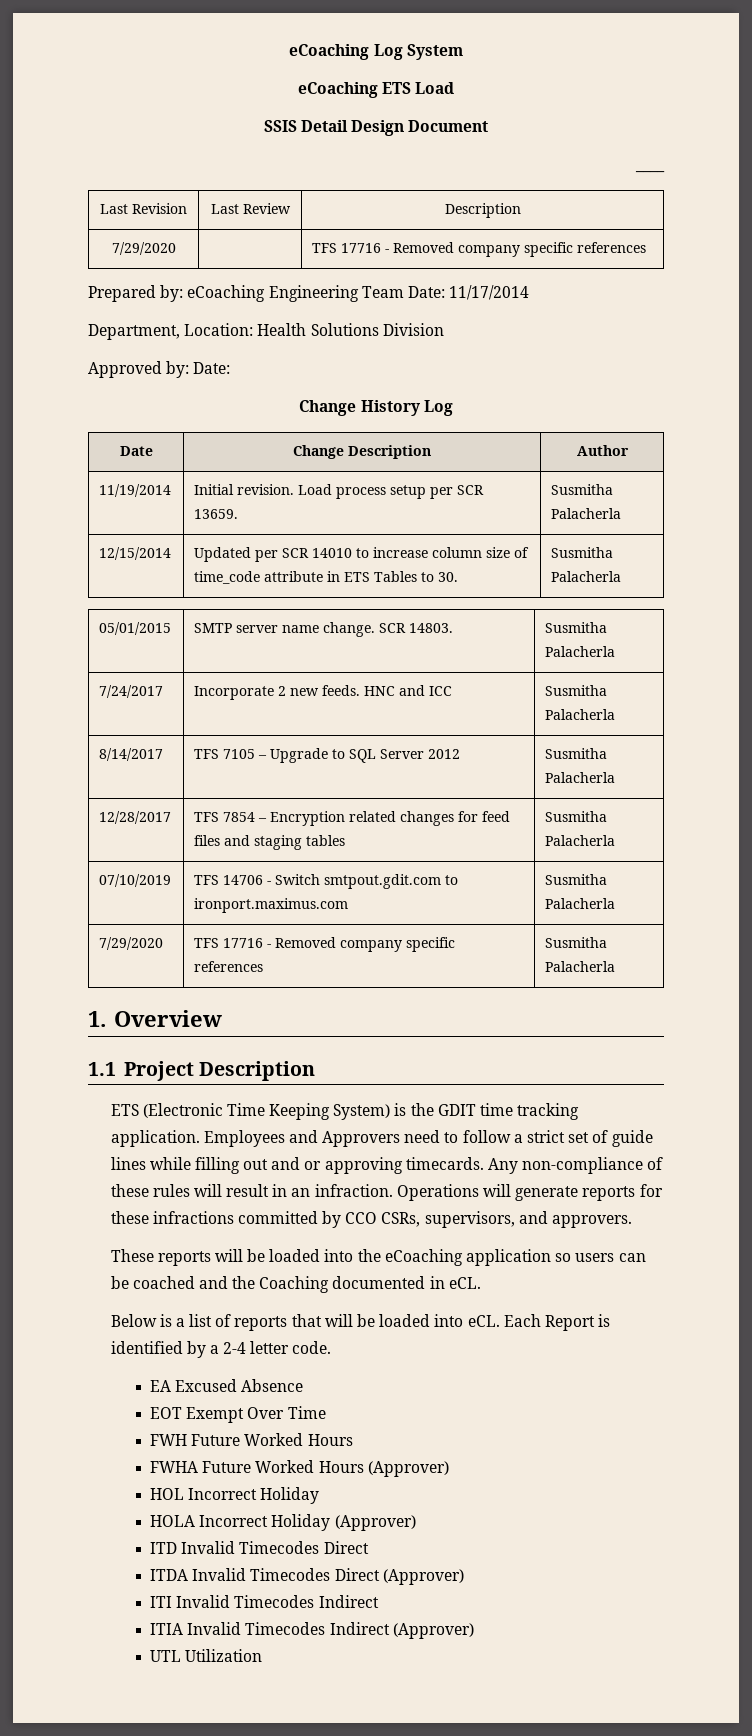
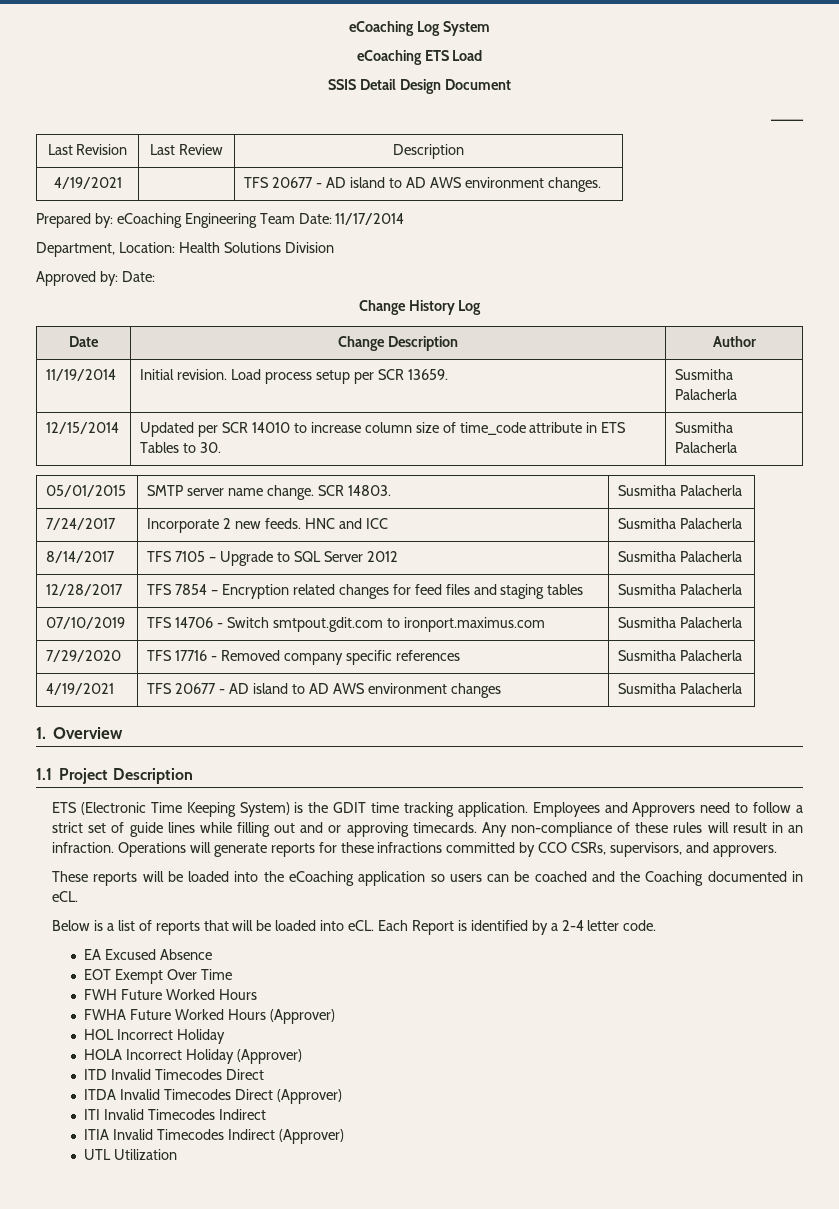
- 7/29/2020 | | TFS 17716 - Removed company specific references
+ 4/19/2021 | | TFS 20677 - AD island to AD AWS environment changes.
+ 4/19/2021 | TFS 20677 - AD island to AD AWS environment changes | Susmitha Palacherla

